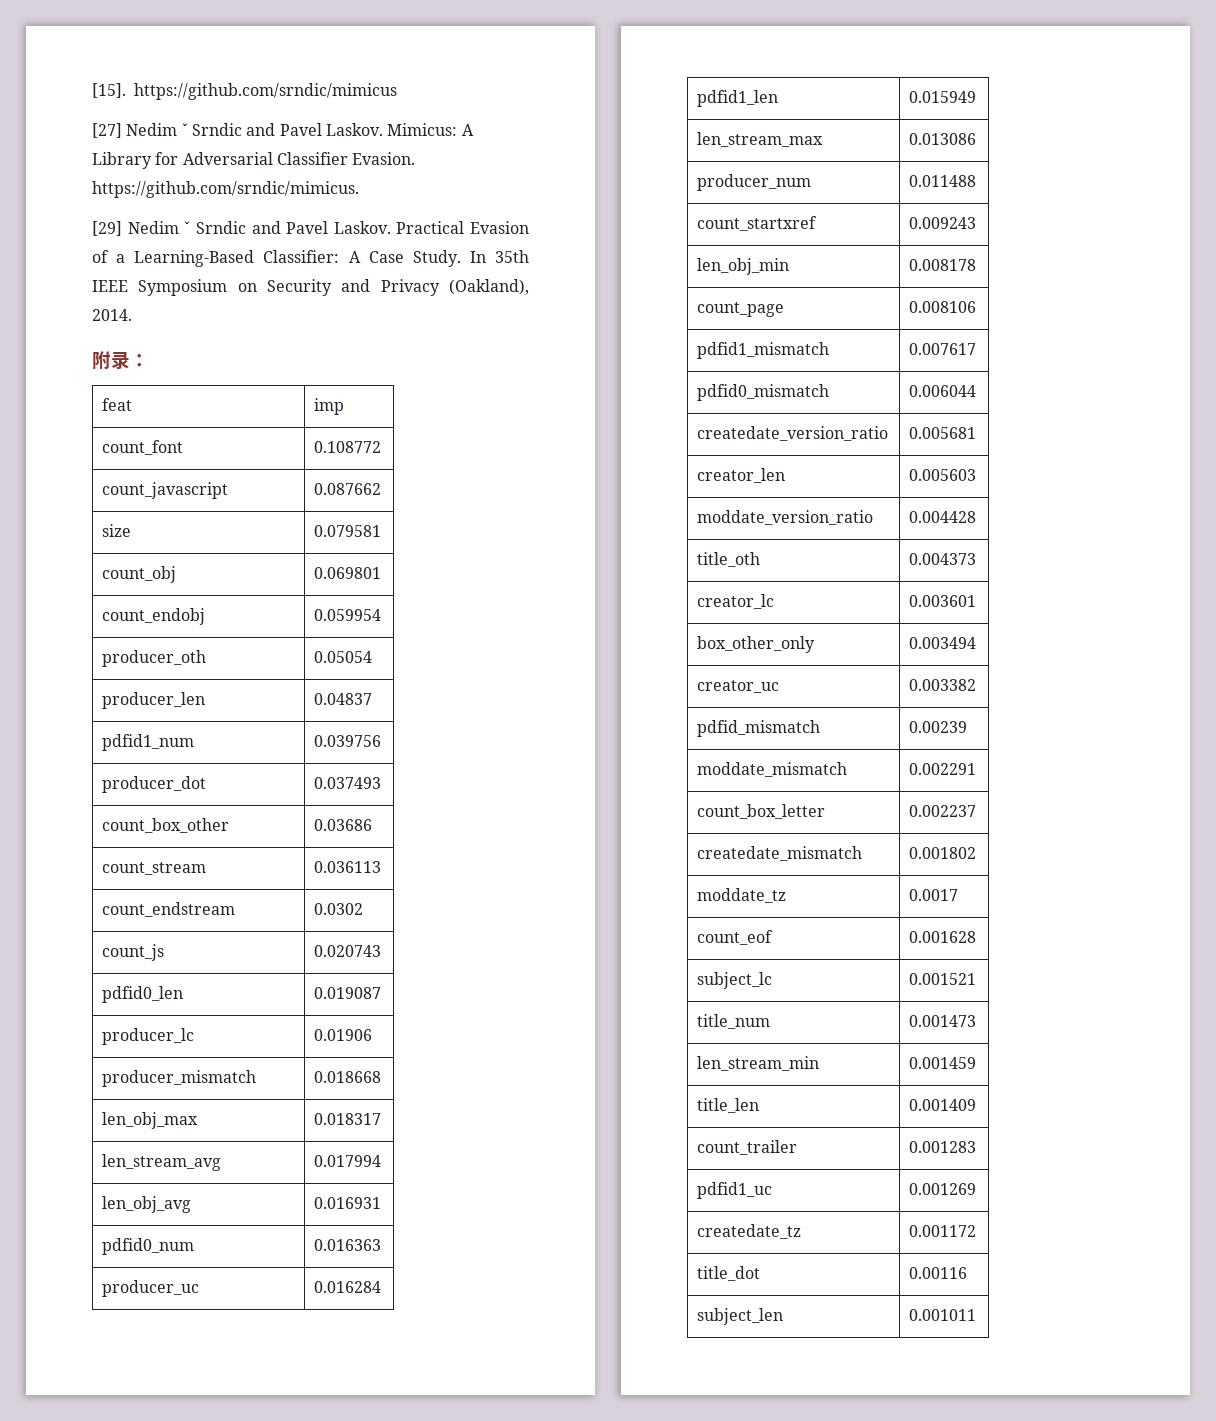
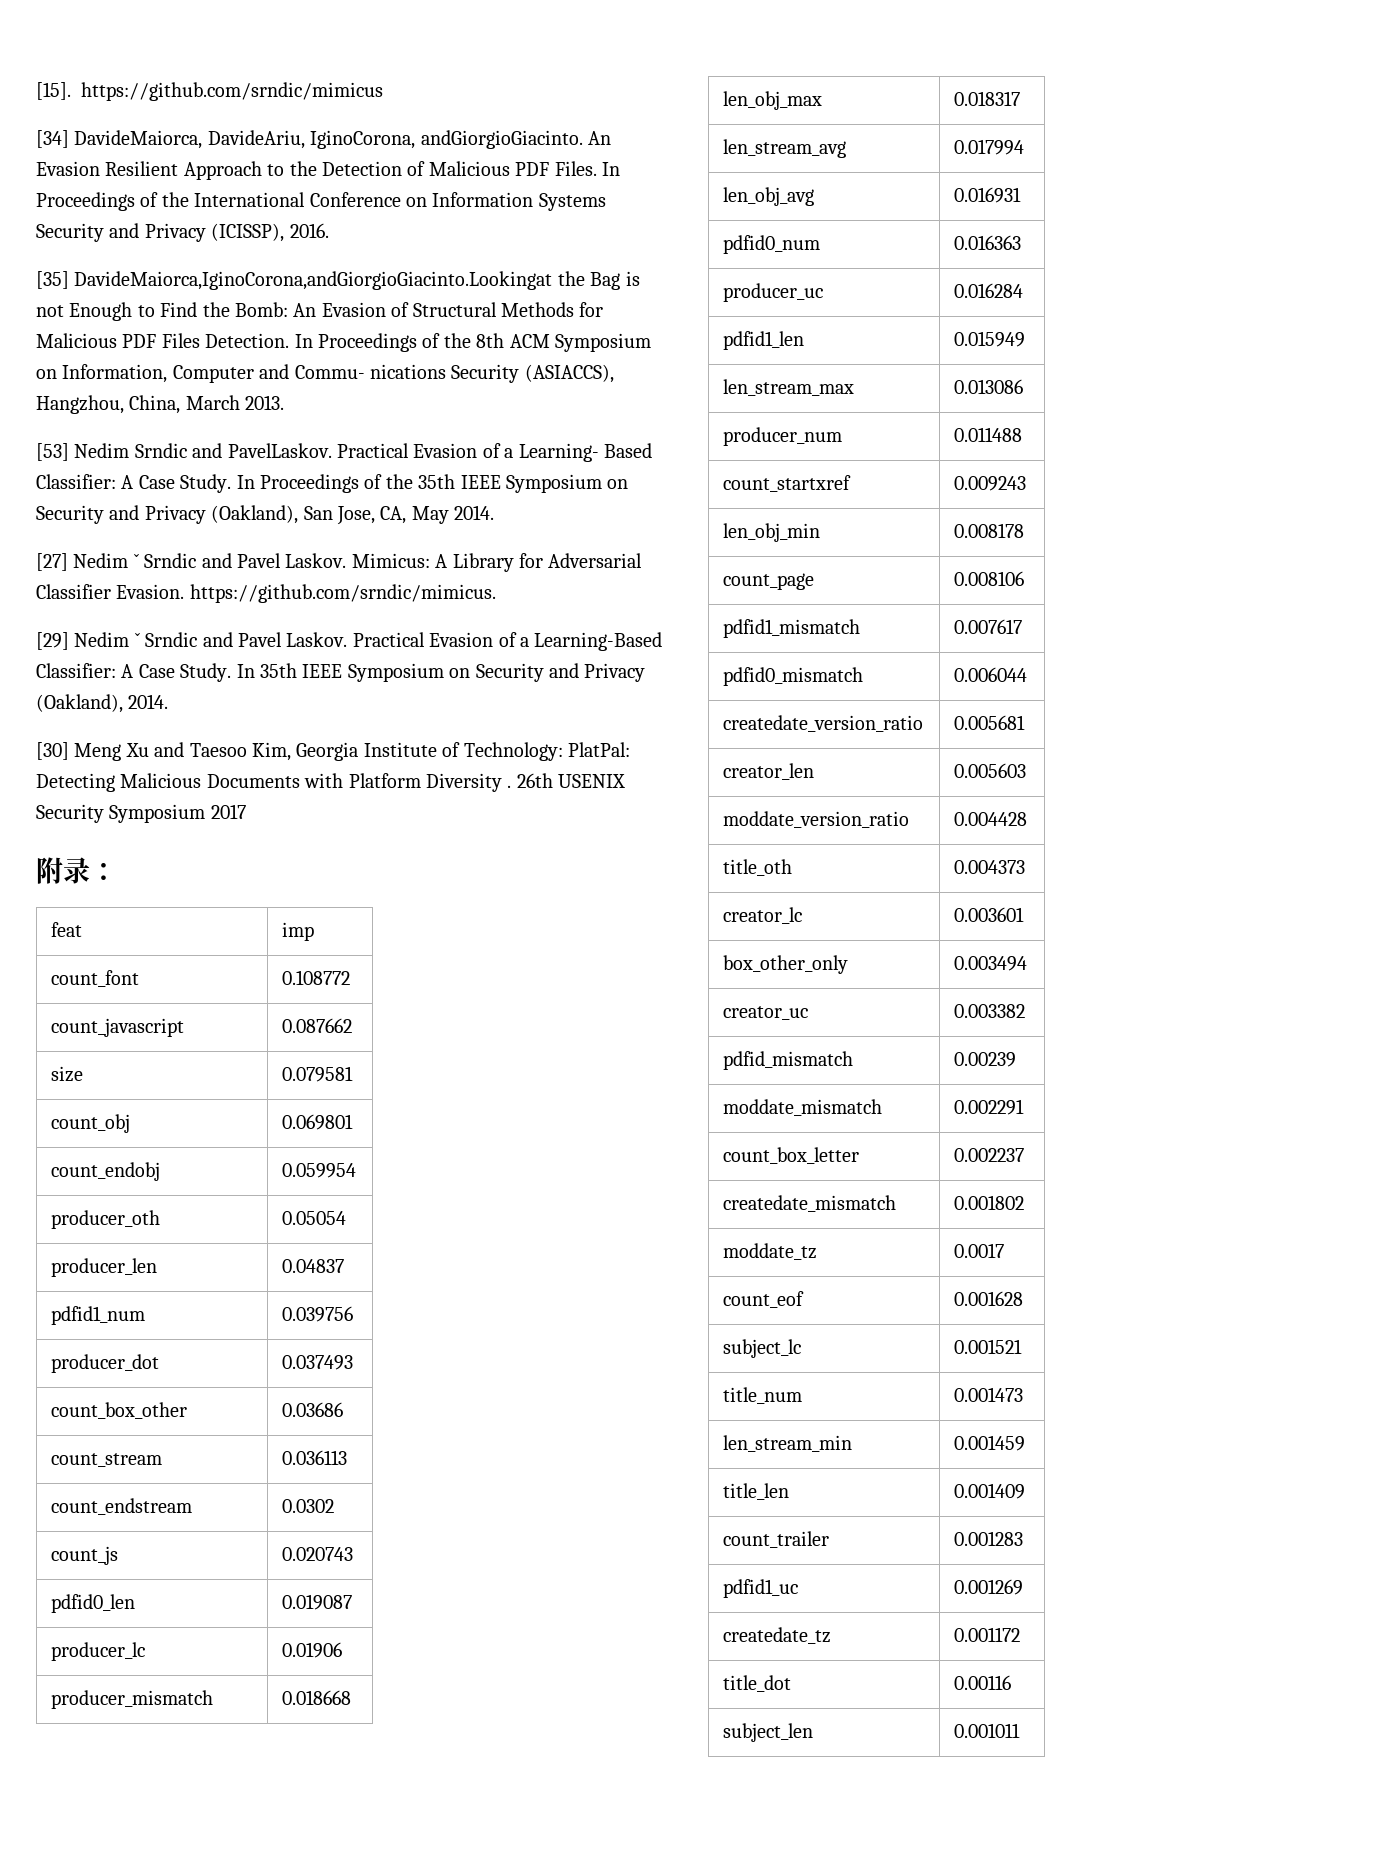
+ [34] DavideMaiorca, DavideAriu, IginoCorona, andGiorgioGiacinto. An Evasion Resilient Approach to the Detection of Malicious PDF Files. In Proceedings of the International Conference on Information Systems Security and Privacy (ICISSP), 2016.
+ [35] DavideMaiorca,IginoCorona,andGiorgioGiacinto.Lookingat the Bag is not Enough to Find the Bomb: An Evasion of Structural Methods for Malicious PDF Files Detection. In Proceedings of the 8th ACM Symposium on Information, Computer and Commu- nications Security (ASIACCS), Hangzhou, China, March 2013.
+ [53] Nedim Srndic and PavelLaskov. Practical Evasion of a Learning- Based Classifier: A Case Study. In Proceedings of the 35th IEEE Symposium on Security and Privacy (Oakland), San Jose, CA, May 2014.
+ [30] Meng Xu and Taesoo Kim, Georgia Institute of Technology: PlatPal: Detecting Malicious Documents with Platform Diversity . 26th USENIX Security Symposium 2017

